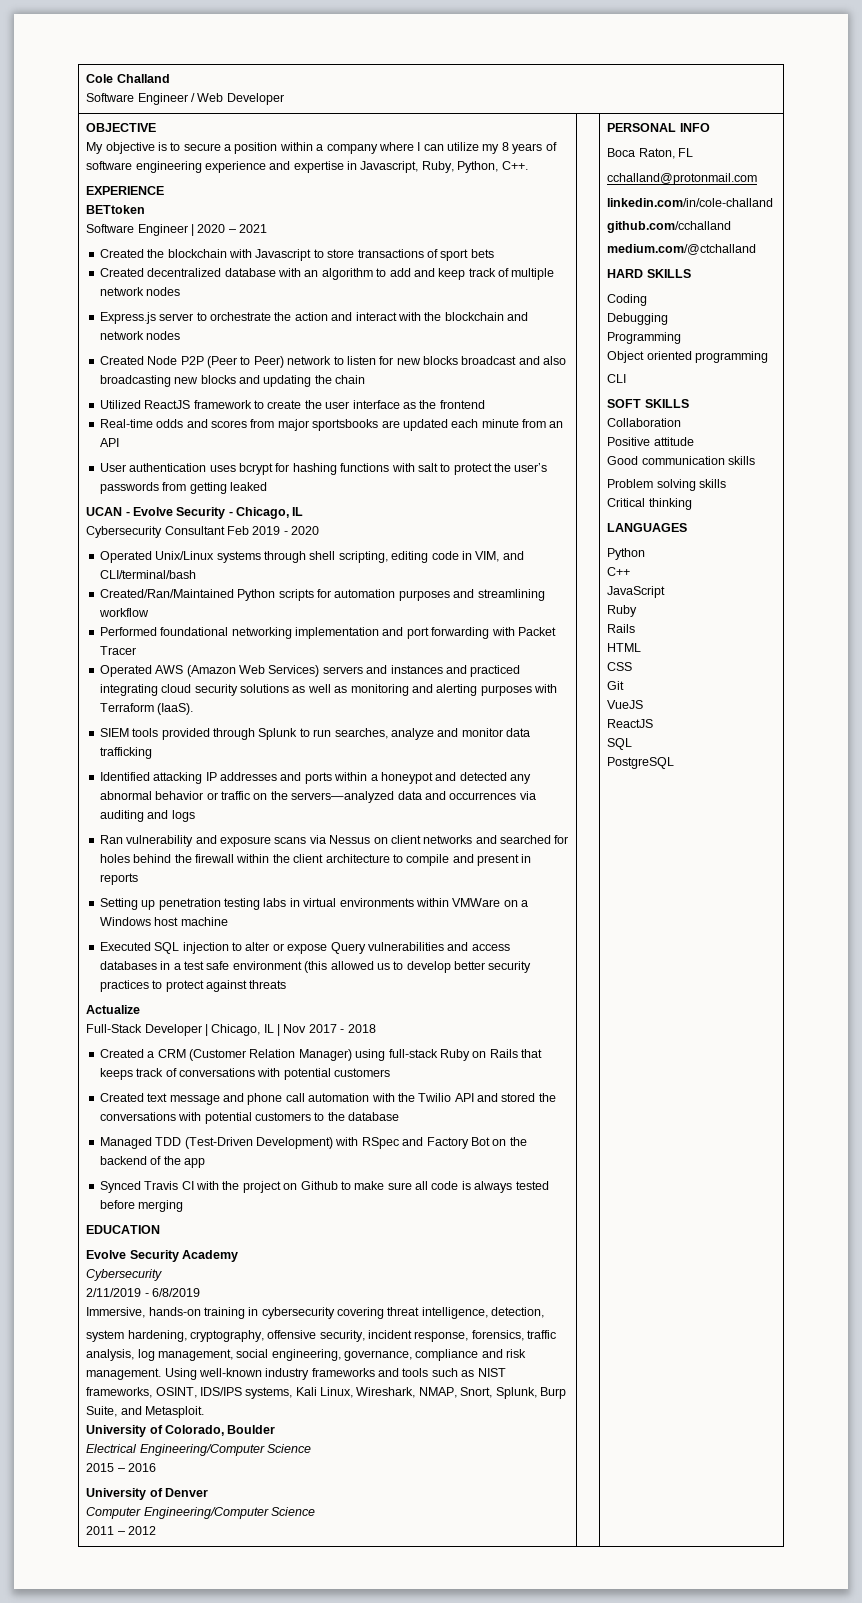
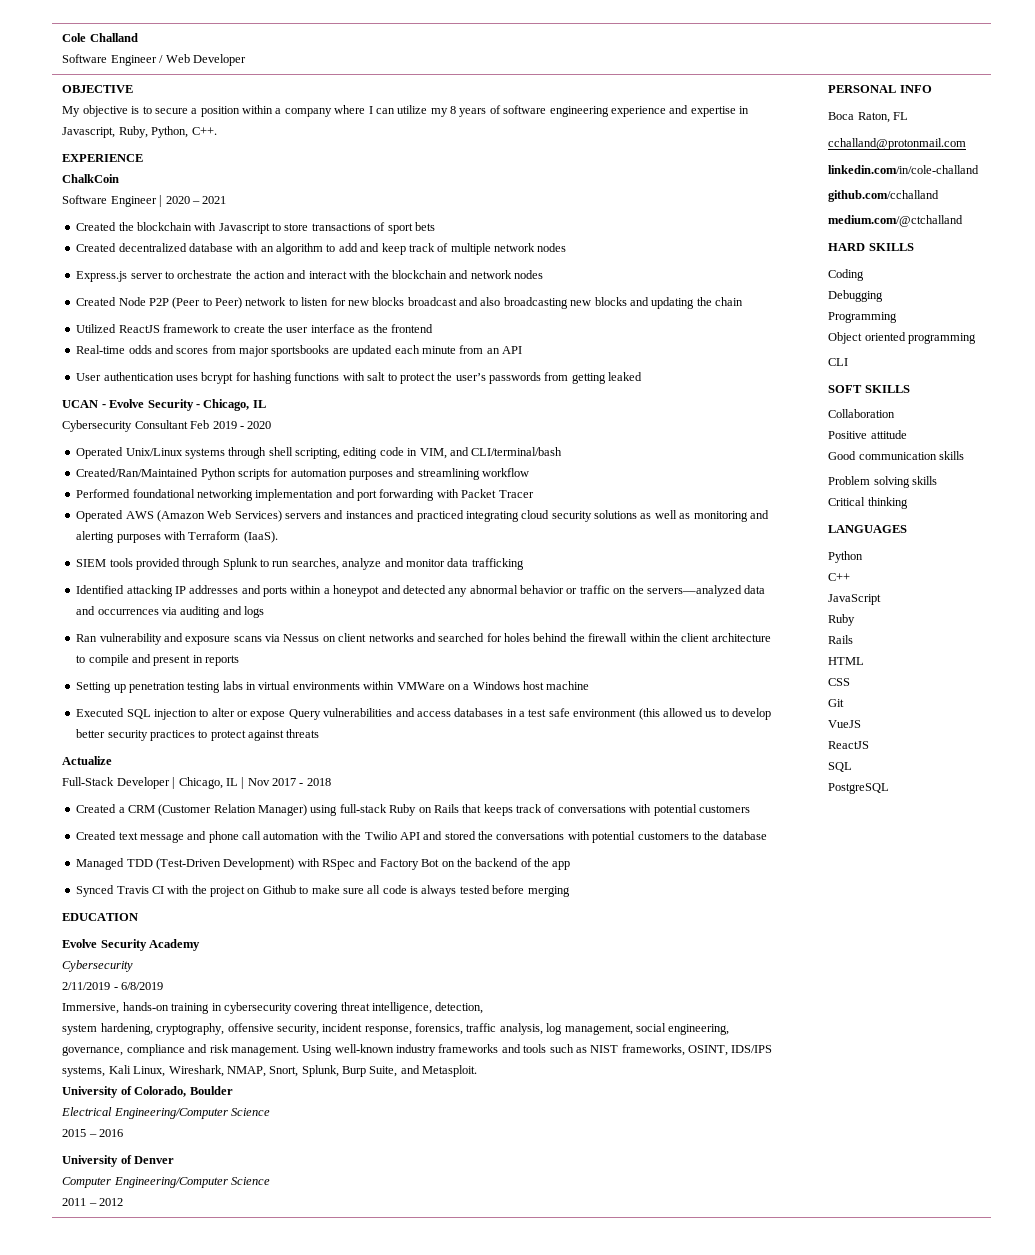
- BETtoken
+ ChalkCoin

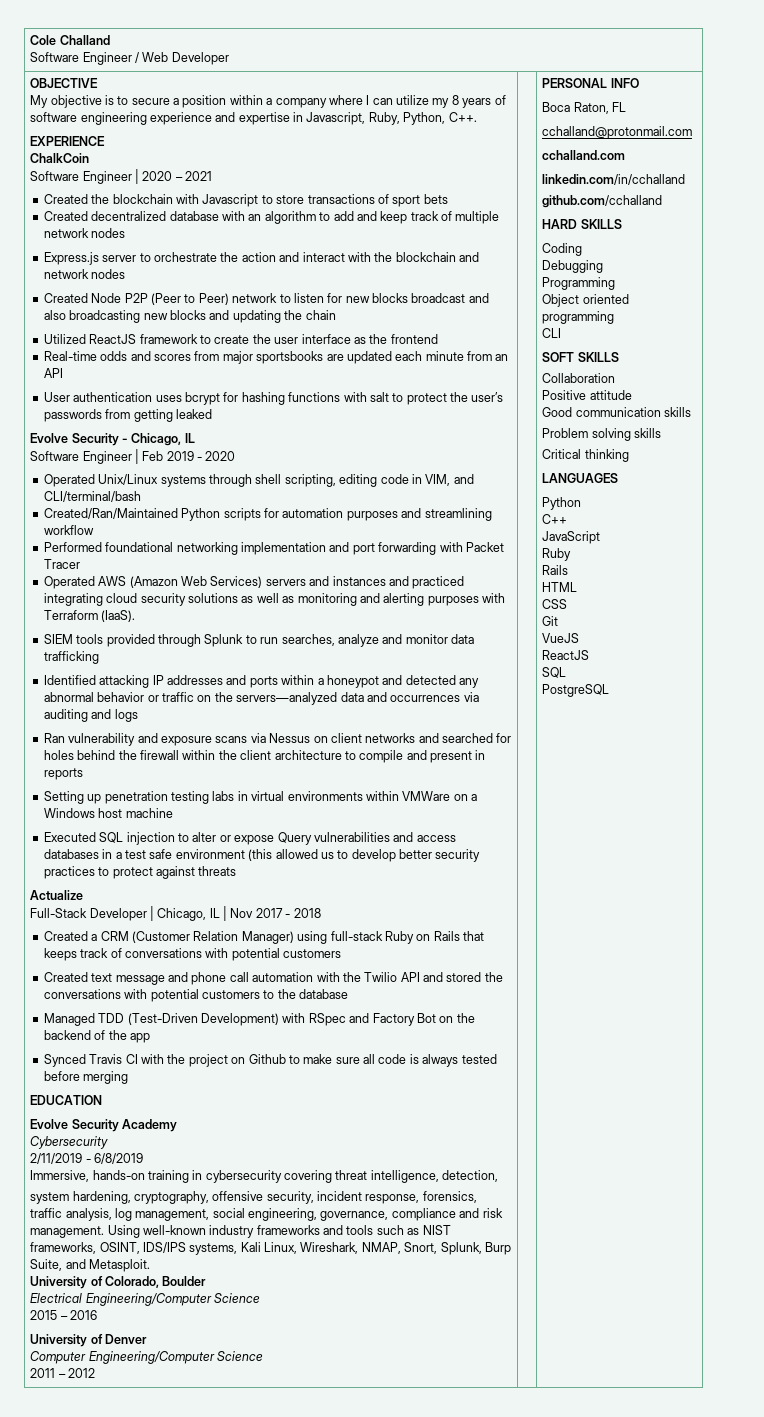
- UCAN - Evolve Security - Chicago, IL
+ Evolve Security - Chicago, IL
- Cybersecurity Consultant Feb 2019 - 2020
+ Software Engineer | Feb 2019 - 2020
- linkedin.com/in/cole-challand
+ cchalland.com
+ linkedin.com/in/cchalland
- medium.com/@ctchalland

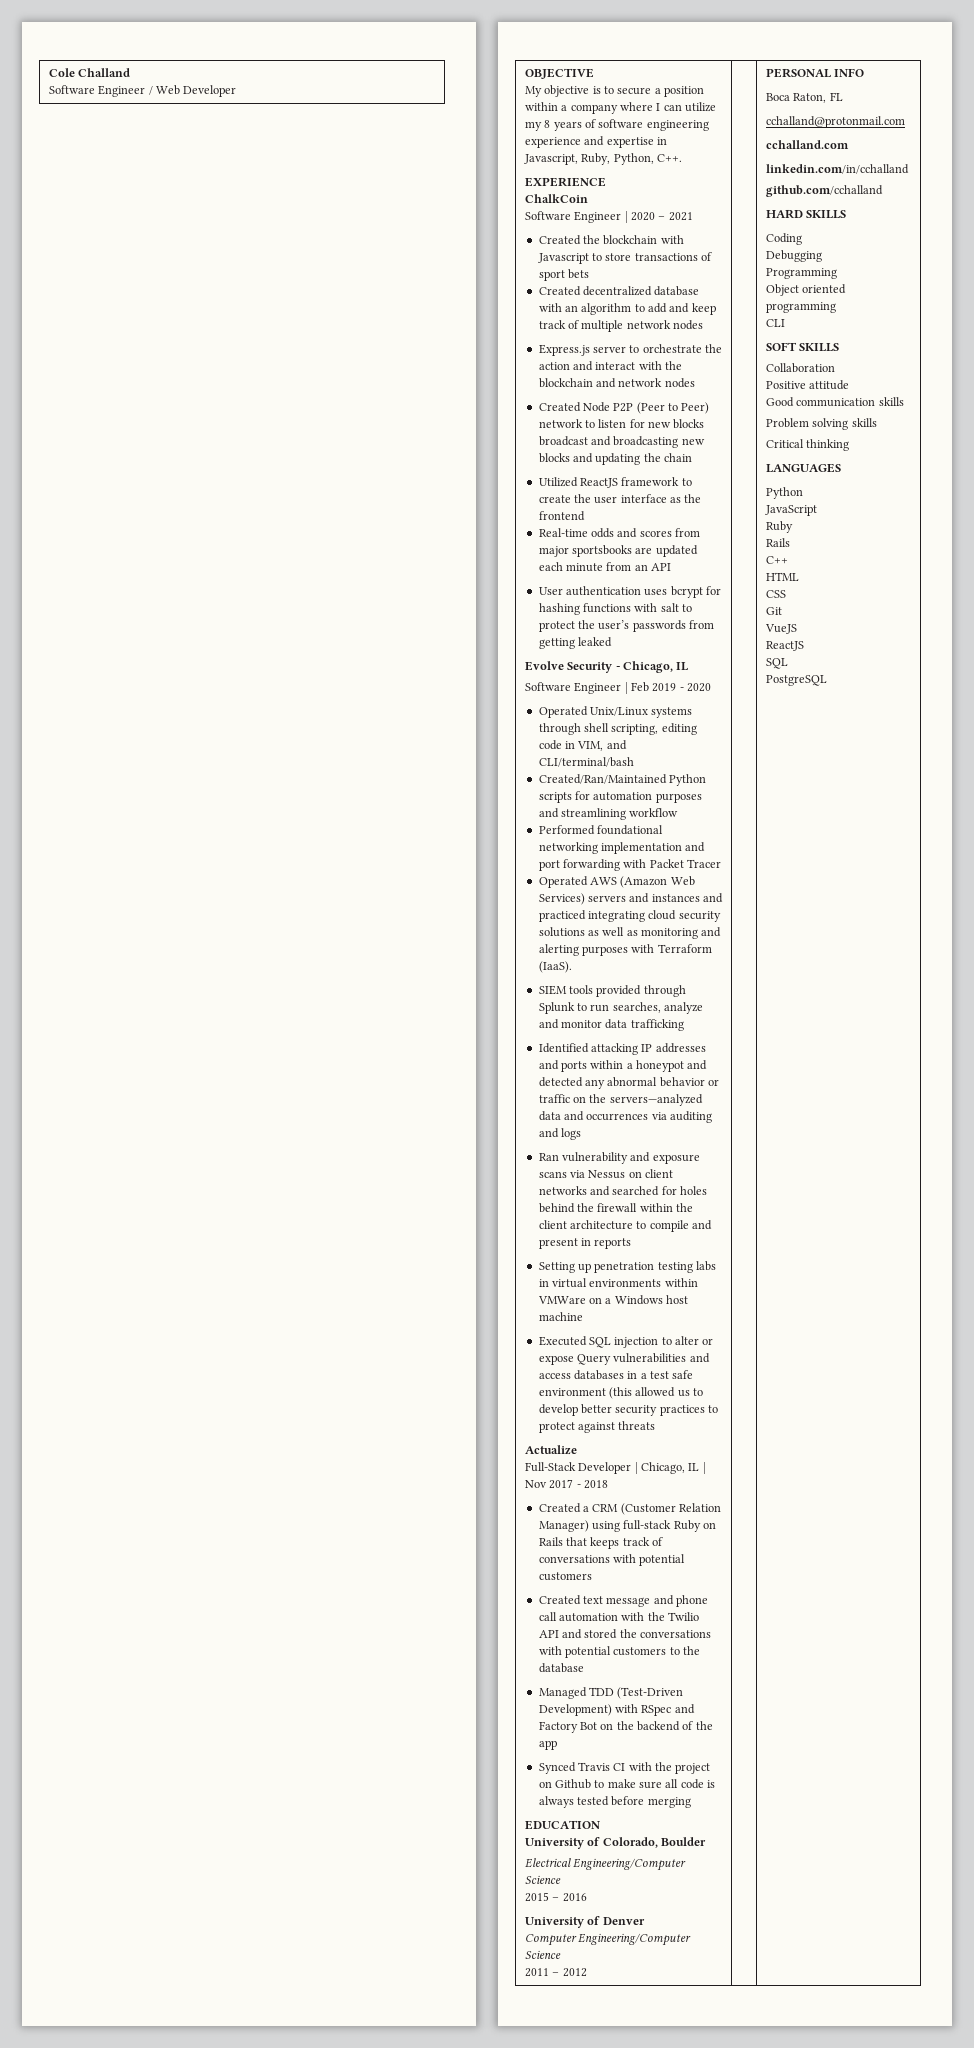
- Created Node P2P (Peer to Peer) network to listen for new blocks broadcast and also broadcasting new blocks and updating the chain
+ Created Node P2P (Peer to Peer) network to listen for new blocks broadcast and broadcasting new blocks and updating the chain
- Evolve Security Academy
- Cybersecurity
- 2/11/2019 - 6/8/2019
- Immersive, hands-on training in cybersecurity covering threat intelligence, detection,
- system hardening, cryptography, offensive security, incident response, forensics, traffic analysis, log management, social engineering, governance, compliance and risk management. Using well-known industry frameworks and tools such as NIST frameworks, OSINT, IDS/IPS systems, Kali Linux, Wireshark, NMAP, Snort, Splunk, Burp Suite, and Metasploit.
- C++
+ C++

